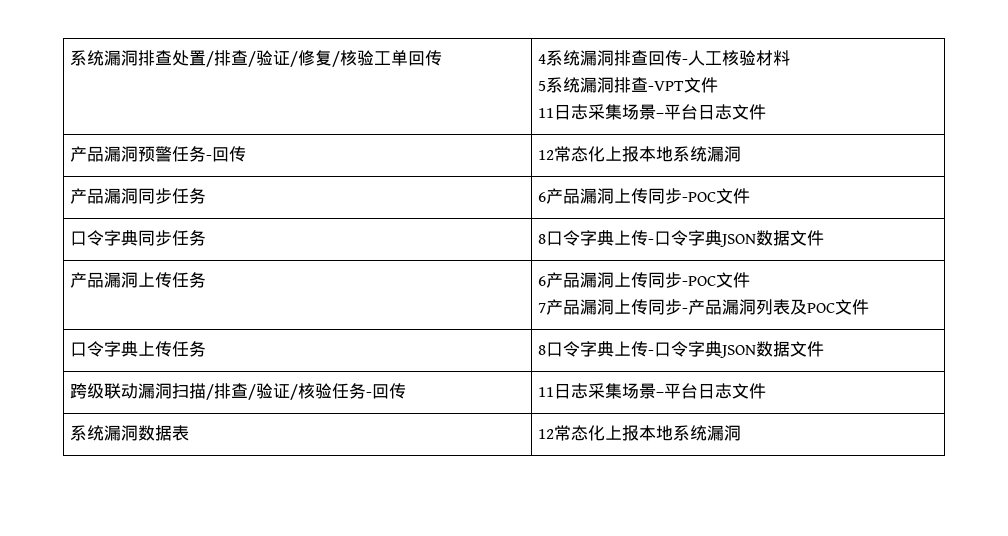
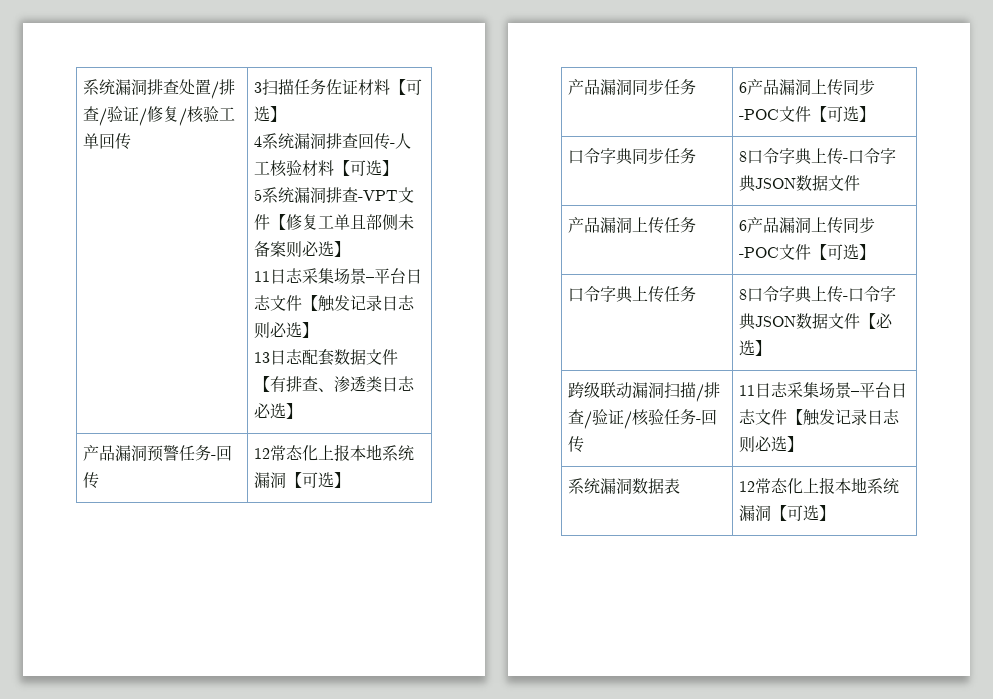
+ 3扫描任务佐证材料【可选】
- 4系统漏洞排查回传-人工核验材料
+ 4系统漏洞排查回传-人工核验材料【可选】
- 5系统漏洞排查-VPT文件
- 11日志采集场景–平台日志文件
+ 5系统漏洞排查-VPT文件【修复工单且部侧未备案则必选】
+ 11日志采集场景–平台日志文件【触发记录日志则必选】
+ 13日志配套数据文件【有排查、渗透类日志必选】
- 产品漏洞预警任务-回传 | 12常态化上报本地系统漏洞
+ 产品漏洞预警任务-回传 | 12常态化上报本地系统漏洞【可选】
- 产品漏洞同步任务 | 6产品漏洞上传同步-POC文件
+ 产品漏洞同步任务 | 6产品漏洞上传同步-POC文件【可选】
- 产品漏洞上传任务 | 6产品漏洞上传同步-POC文件
- 7产品漏洞上传同步-产品漏洞列表及POC文件
+ 产品漏洞上传任务 | 6产品漏洞上传同步-POC文件【可选】
- 口令字典上传任务 | 8口令字典上传-口令字典JSON数据文件
+ 口令字典上传任务 | 8口令字典上传-口令字典JSON数据文件【必选】
- 跨级联动漏洞扫描/排查/验证/核验任务-回传 | 11日志采集场景–平台日志文件
+ 跨级联动漏洞扫描/排查/验证/核验任务-回传 | 11日志采集场景–平台日志文件【触发记录日志则必选】
- 系统漏洞数据表 | 12常态化上报本地系统漏洞
+ 系统漏洞数据表 | 12常态化上报本地系统漏洞【可选】

